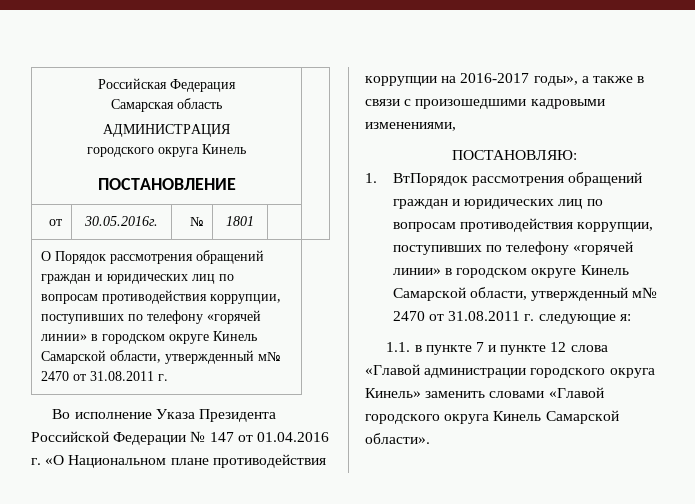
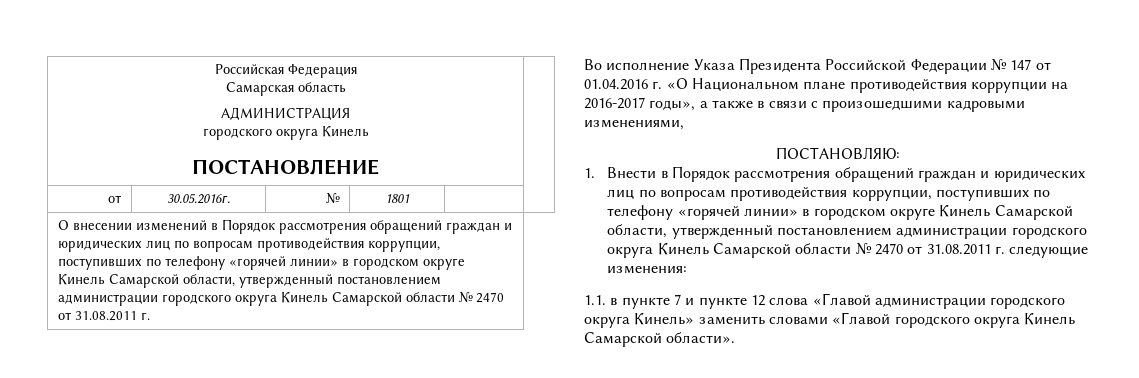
- О Порядок рассмотрения обращений граждан и юридических лиц по вопросам противодействия коррупции, поступивших по телефону «горячей линии» в городском округе Кинель Самарской области, утвержденный м№ 2470 от 31.08.2011 г.
+ О внесении изменений в Порядок рассмотрения обращений граждан и юридических лиц по вопросам противодействия коррупции, поступивших по телефону «горячей линии» в городском округе Кинель Самарской области, утвержденный постановлением администрации городского округа Кинель Самарской области № 2470 от 31.08.2011 г.
- 1. ВтПорядок рассмотрения обращений граждан и юридических лиц по вопросам противодействия коррупции, поступивших по телефону «горячей линии» в городском округе Кинель Самарской области, утвержденный м№ 2470 от 31.08.2011 г. следующие я:
+ 1. Внести в Порядок рассмотрения обращений граждан и юридических лиц по вопросам противодействия коррупции, поступивших по телефону «горячей линии» в городском округе Кинель Самарской области, утвержденный постановлением администрации городского округа Кинель Самарской области № 2470 от 31.08.2011 г. следующие изменения:

